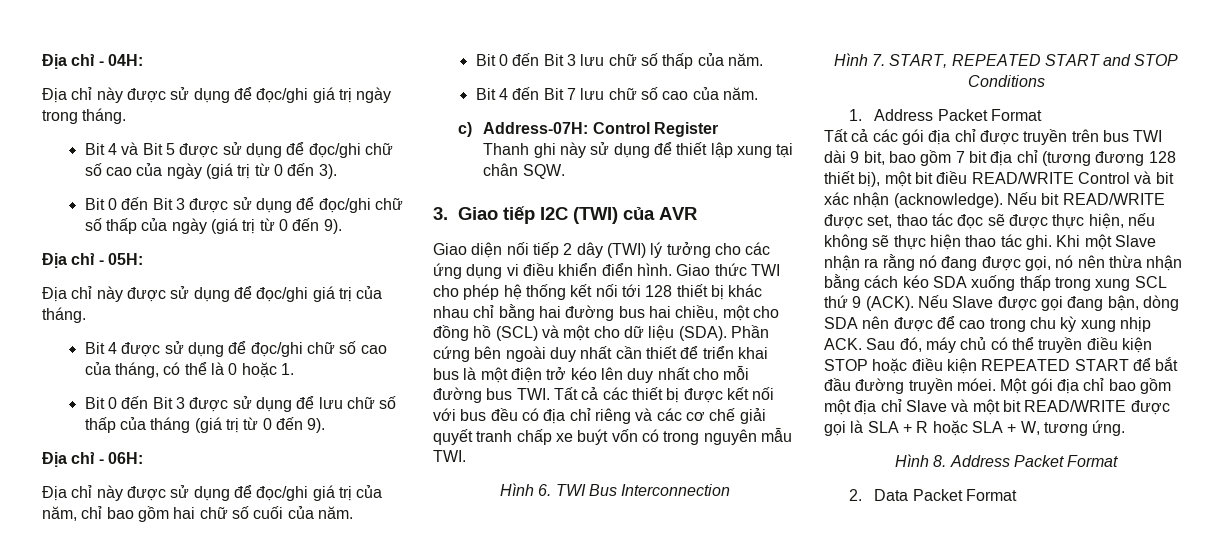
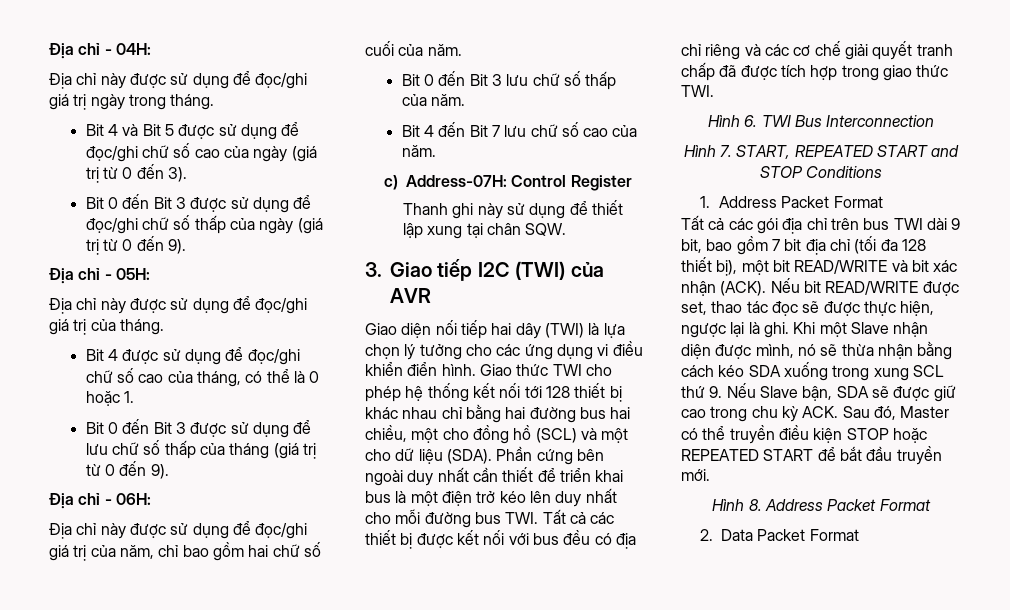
- Giao diện nối tiếp 2 dây (TWI) lý tưởng cho các ứng dụng vi điều khiển điển hình.
+ Giao diện nối tiếp hai dây (TWI) là lựa chọn lý tưởng cho các ứng dụng vi điều khiển điển hình.
- Phần cứng bên ngoài duy nhất cần thiết để triển khai bus là một điện trở kéo lên duy nhất cho mỗi đường bus TWI. Tất cả các thiết bị được kết nối với bus đều có địa chỉ riêng và các cơ chế giải quyết tranh chấp xe buýt vốn có trong nguyên mẫu TWI.
+ Phần cứng bên ngoài duy nhất cần thiết để triển khai bus là một điện trở kéo lên duy nhất cho mỗi đường bus TWI. Tất cả các thiết bị được kết nối với bus đều có địa chỉ riêng và các cơ chế giải quyết tranh chấp đã được tích hợp trong giao thức TWI.
- Tất cả các gói địa chỉ được truyền trên bus TWI dài 9 bit, bao gồm 7 bit địa chỉ (tương đương 128 thiết bị), một bit điều READ/WRITE Control và bit xác nhận (acknowledge).
+ Tất cả các gói địa chỉ trên bus TWI dài 9 bit, bao gồm 7 bit địa chỉ (tối đa 128 thiết bị), một bit READ/WRITE và bit xác nhận (ACK).
- Nếu bit READ/WRITE được set, thao tác đọc sẽ được thực hiện, nếu không sẽ thực hiện thao tác ghi.
+ Nếu bit READ/WRITE được set, thao tác đọc sẽ được thực hiện, ngược lại là ghi.
- Khi một Slave nhận ra rằng nó đang được gọi, nó nên thừa nhận bằng cách kéo SDA xuống thấp trong xung SCL thứ 9 (ACK). Nếu Slave được gọi đang bận, dòng SDA nên được để cao trong chu kỳ xung nhịp ACK. Sau đó, máy chủ có thể truyền điều kiện STOP hoặc điều kiện REPEATED START để bắt đầu đường truyền móei. Một gói địa chỉ bao gồm một địa chỉ Slave và một bit READ/WRITE được gọi là SLA + R hoặc SLA + W, tương ứng.
+ Khi một Slave nhận diện được mình, nó sẽ thừa nhận bằng cách kéo SDA xuống trong xung SCL thứ 9. Nếu Slave bận, SDA sẽ được giữ cao trong chu kỳ ACK. Sau đó, Master có thể truyền điều kiện STOP hoặc REPEATED START để bắt đầu truyền mới.

